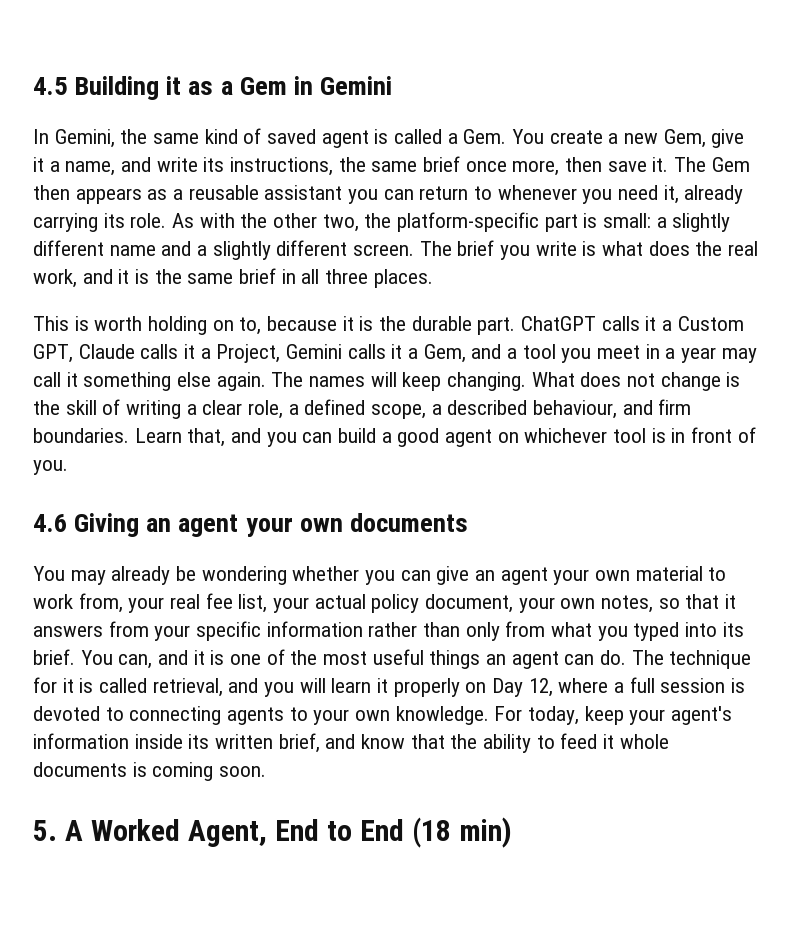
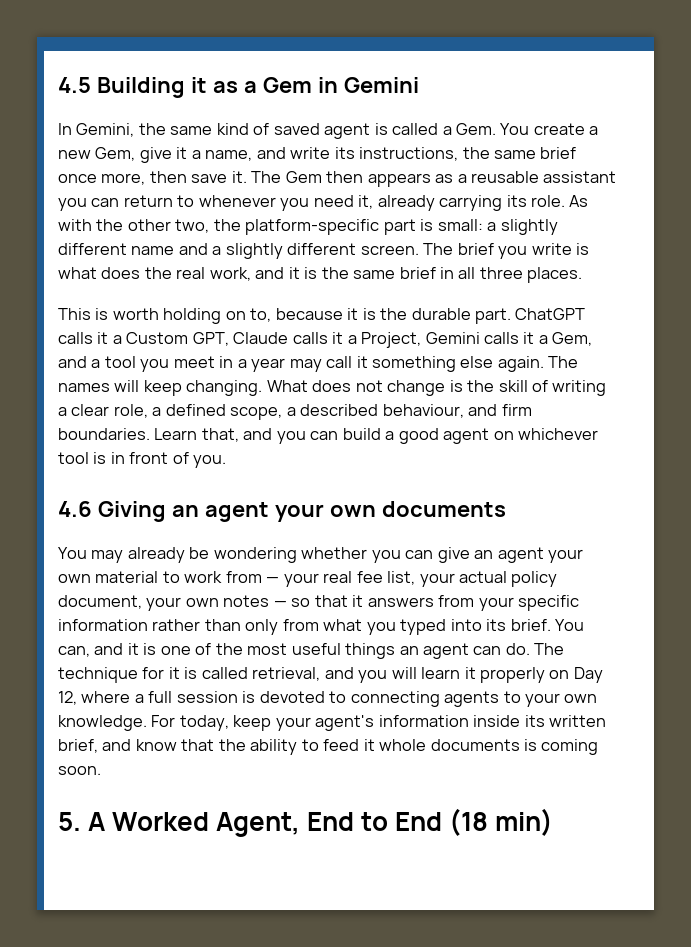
- You may already be wondering whether you can give an agent your own material to work from, your real fee list, your actual policy document, your own notes, so that it answers from your specific information rather than only from what you typed into its brief.
+ You may already be wondering whether you can give an agent your own material to work from — your real fee list, your actual policy document, your own notes — so that it answers from your specific information rather than only from what you typed into its brief.

